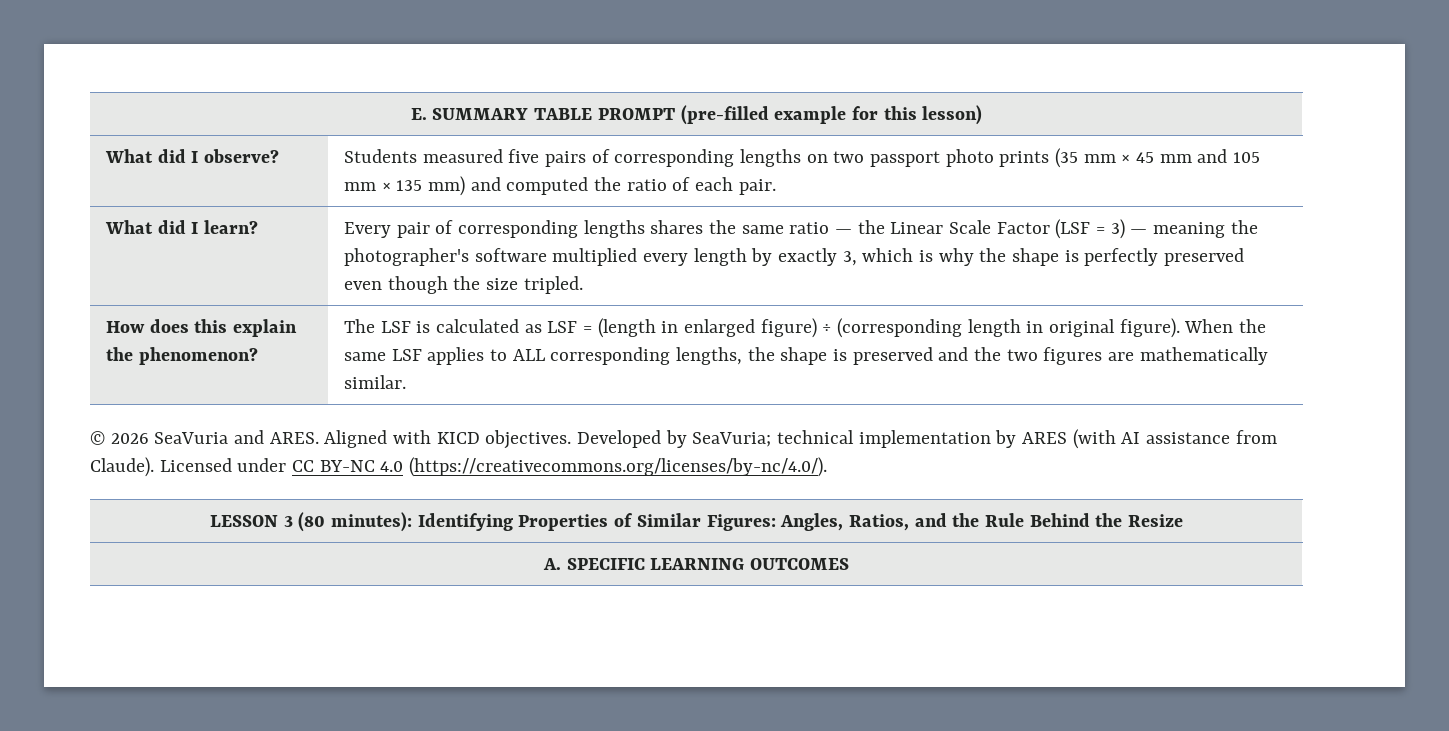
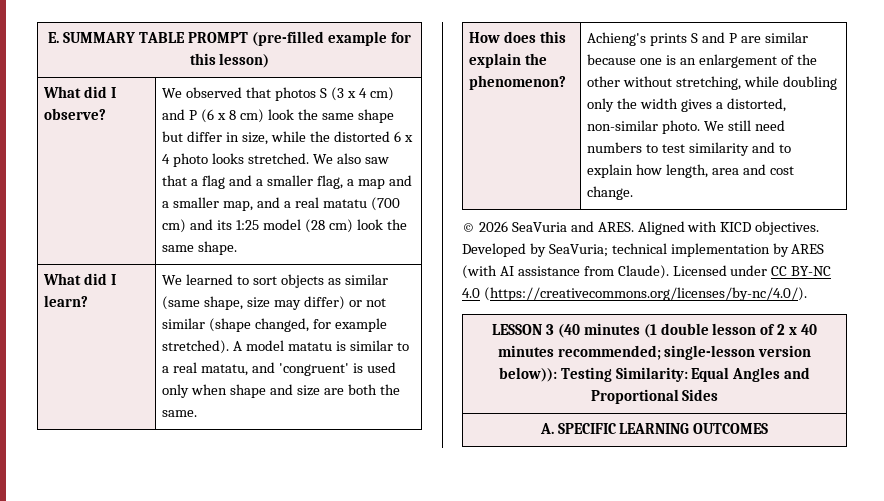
- Students measured five pairs of corresponding lengths on two passport photo prints (35 mm × 45 mm and 105 mm × 135 mm) and computed the ratio of each pair.
- What did I learn? | Every pair of corresponding lengths shares the same ratio — the Linear Scale Factor (LSF = 3) — meaning the photographer's software multiplied every length by exactly 3, which is why the shape is perfectly preserved even though the size tripled.
+ We observed that photos S (3 x 4 cm) and P (6 x 8 cm) look the same shape but differ in size, while the distorted 6 x 4 photo looks stretched. We also saw that a flag and a smaller flag, a map and a smaller map, and a real matatu (700 cm) and its 1:25 model (28 cm) look the same shape.
+ What did I learn? | We learned to sort objects as similar (same shape, size may differ) or not similar (shape changed, for example stretched). A model matatu is similar to a real matatu, and 'congruent' is used only when shape and size are both the same.
- The LSF is calculated as LSF = (length in enlarged figure) ÷ (corresponding length in original figure). When the same LSF applies to ALL corresponding lengths, the shape is preserved and the two figures are mathematically similar.
+ Achieng's prints S and P are similar because one is an enlargement of the other without stretching, while doubling only the width gives a distorted, non-similar photo. We still need numbers to test similarity and to explain how length, area and cost change.
- LESSON 3 (80 minutes): Identifying Properties of Similar Figures: Angles, Ratios, and the Rule Behind the Resize
+ LESSON 3 (40 minutes (1 double lesson of 2 x 40 minutes recommended; single-lesson version below)): Testing Similarity: Equal Angles and Proportional Sides

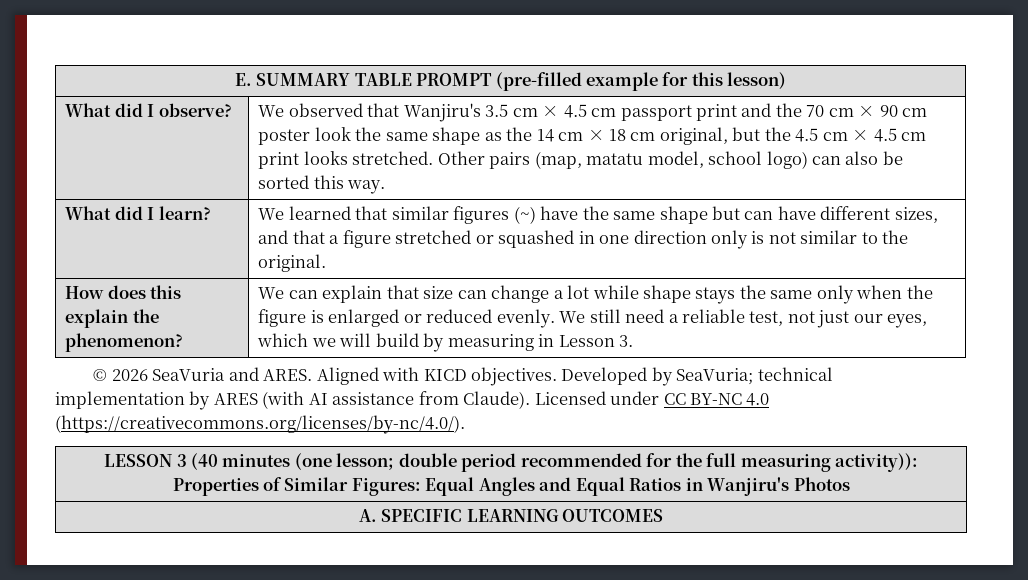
- We observed that photos S (3 x 4 cm) and P (6 x 8 cm) look the same shape but differ in size, while the distorted 6 x 4 photo looks stretched. We also saw that a flag and a smaller flag, a map and a smaller map, and a real matatu (700 cm) and its 1:25 model (28 cm) look the same shape.
+ We observed that Wanjiru's 3.5 cm × 4.5 cm passport print and the 70 cm × 90 cm poster look the same shape as the 14 cm × 18 cm original, but the 4.5 cm × 4.5 cm print looks stretched. Other pairs (map, matatu model, school logo) can also be sorted this way.
- We learned to sort objects as similar (same shape, size may differ) or not similar (shape changed, for example stretched). A model matatu is similar to a real matatu, and 'congruent' is used only when shape and size are both the same.
+ We learned that similar figures (~) have the same shape but can have different sizes, and that a figure stretched or squashed in one direction only is not similar to the original.
- Achieng's prints S and P are similar because one is an enlargement of the other without stretching, while doubling only the width gives a distorted, non-similar photo. We still need numbers to test similarity and to explain how length, area and cost change.
+ We can explain that size can change a lot while shape stays the same only when the figure is enlarged or reduced evenly. We still need a reliable test, not just our eyes, which we will build by measuring in Lesson 3.
- LESSON 3 (40 minutes (1 double lesson of 2 x 40 minutes recommended; single-lesson version below)): Testing Similarity: Equal Angles and Proportional Sides
+ LESSON 3 (40 minutes (one lesson; double period recommended for the full measuring activity)): Properties of Similar Figures: Equal Angles and Equal Ratios in Wanjiru's Photos

